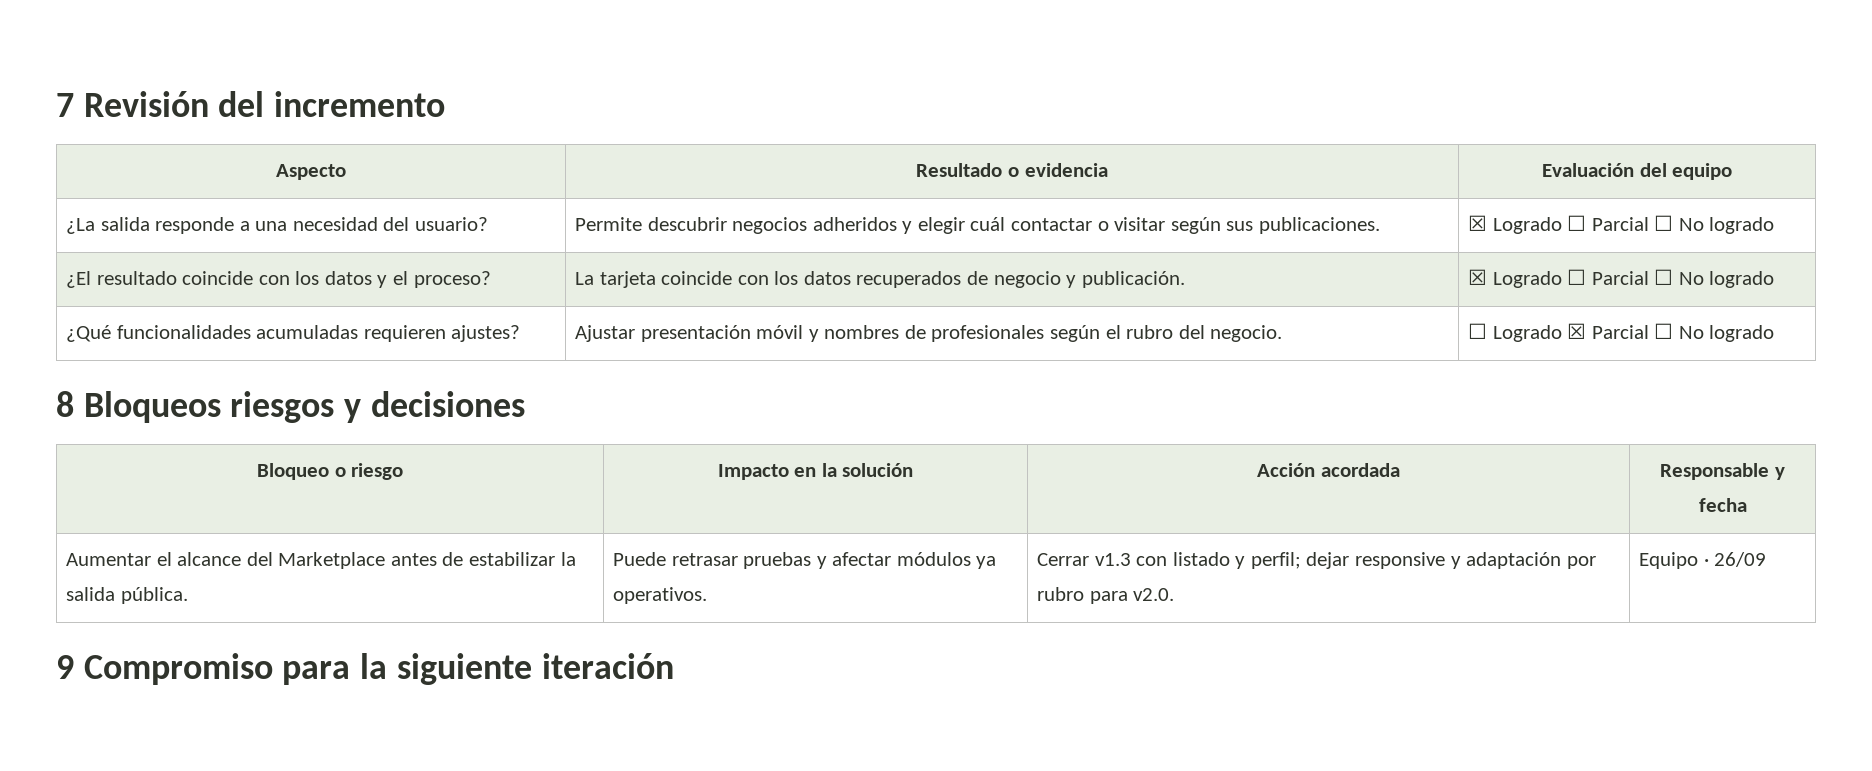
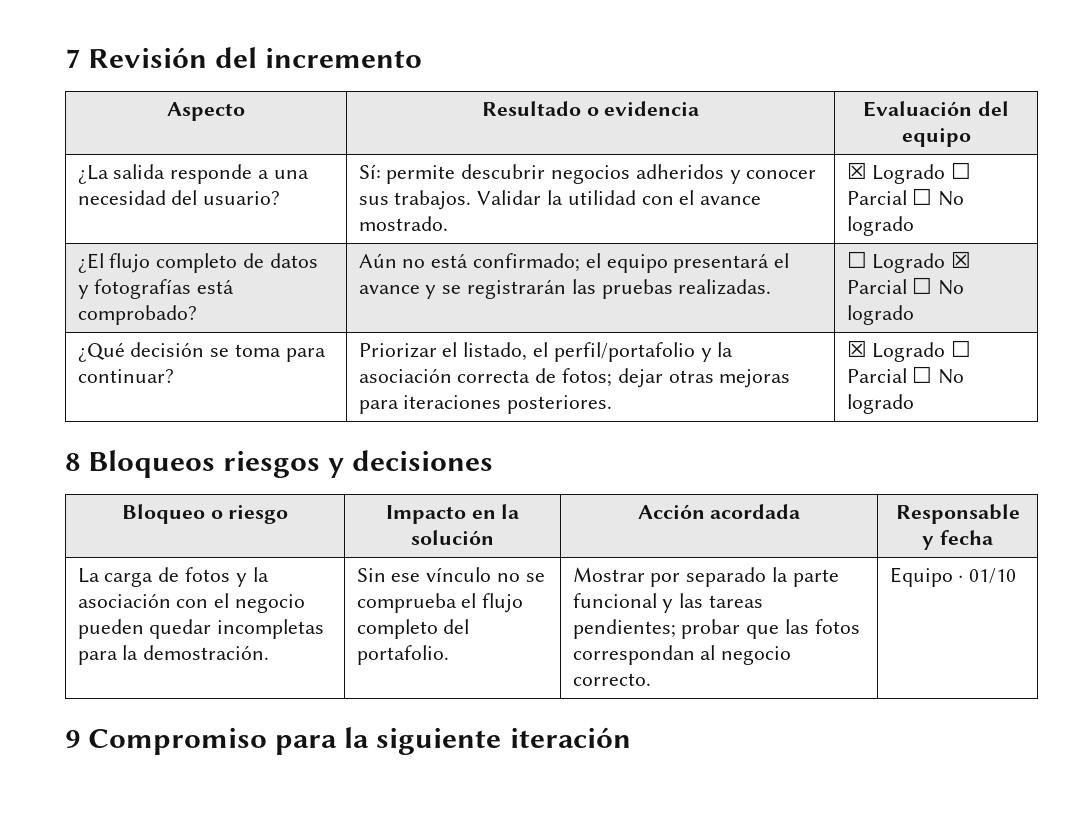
- ¿La salida responde a una necesidad del usuario? | Permite descubrir negocios adheridos y elegir cuál contactar o visitar según sus publicaciones. | ☒ Logrado ☐ Parcial ☐ No logrado
+ ¿La salida responde a una necesidad del usuario? | Sí: permite descubrir negocios adheridos y conocer sus trabajos. Validar la utilidad con el avance mostrado. | ☒ Logrado ☐ Parcial ☐ No logrado
- ¿El resultado coincide con los datos y el proceso? | La tarjeta coincide con los datos recuperados de negocio y publicación. | ☒ Logrado ☐ Parcial ☐ No logrado
+ ¿El flujo completo de datos y fotografías está comprobado? | Aún no está confirmado; el equipo presentará el avance y se registrarán las pruebas realizadas. | ☐ Logrado ☒ Parcial ☐ No logrado
- ¿Qué funcionalidades acumuladas requieren ajustes? | Ajustar presentación móvil y nombres de profesionales según el rubro del negocio. | ☐ Logrado ☒ Parcial ☐ No logrado
+ ¿Qué decisión se toma para continuar? | Priorizar el listado, el perfil/portafolio y la asociación correcta de fotos; dejar otras mejoras para iteraciones posteriores. | ☒ Logrado ☐ Parcial ☐ No logrado
- Aumentar el alcance del Marketplace antes de estabilizar la salida pública. | Puede retrasar pruebas y afectar módulos ya operativos. | Cerrar v1.3 con listado y perfil; dejar responsive y adaptación por rubro para v2.0.
+ La carga de fotos y la asociación con el negocio pueden quedar incompletas para la demostración. | Sin ese vínculo no se comprueba el flujo completo del portafolio. | Mostrar por separado la parte funcional y las tareas pendientes; probar que las fotos correspondan al negocio correcto.
- Equipo · 26/09
+ Equipo · 01/10

